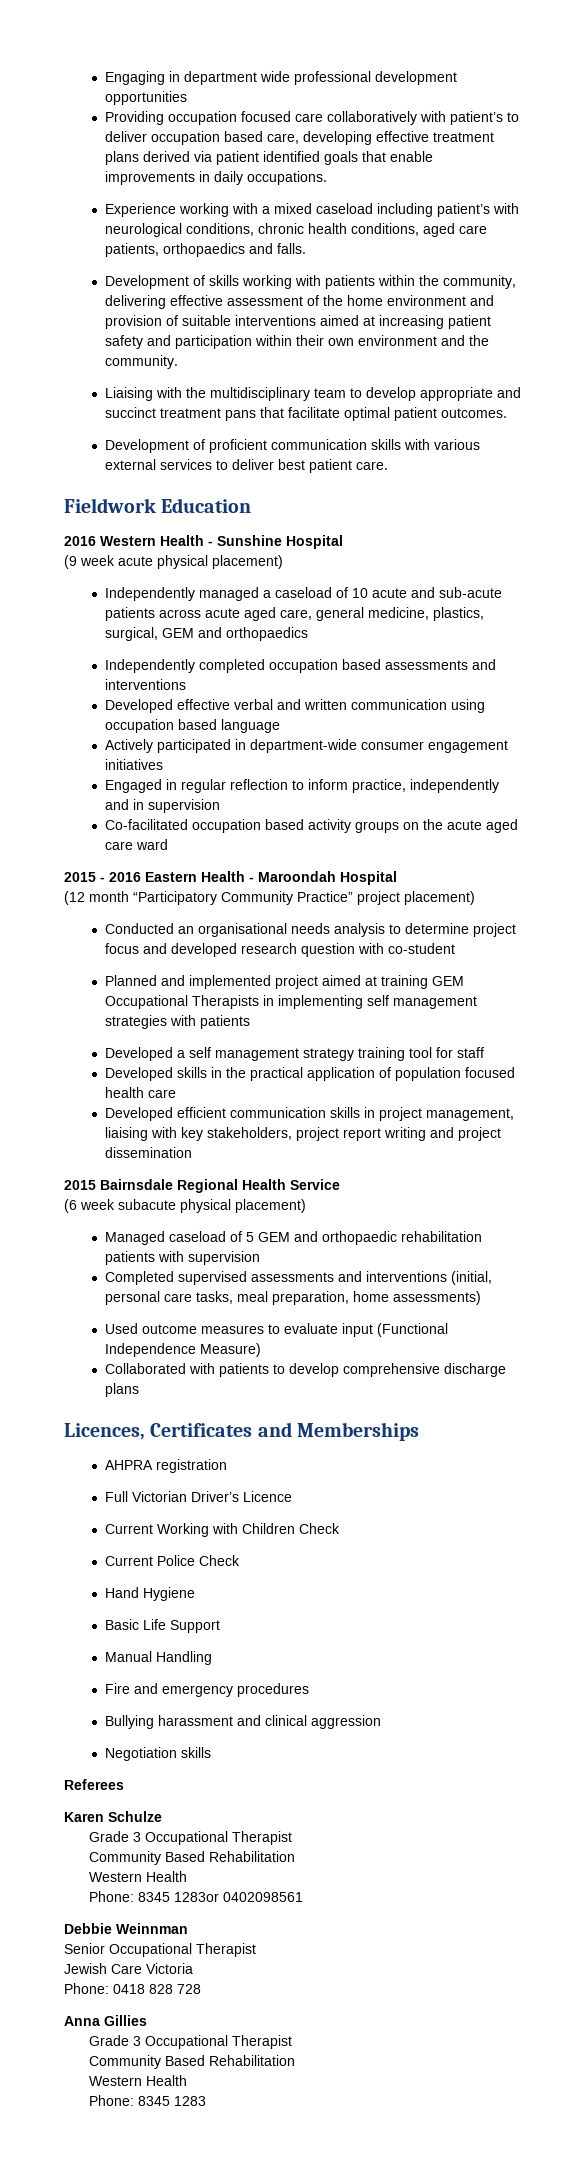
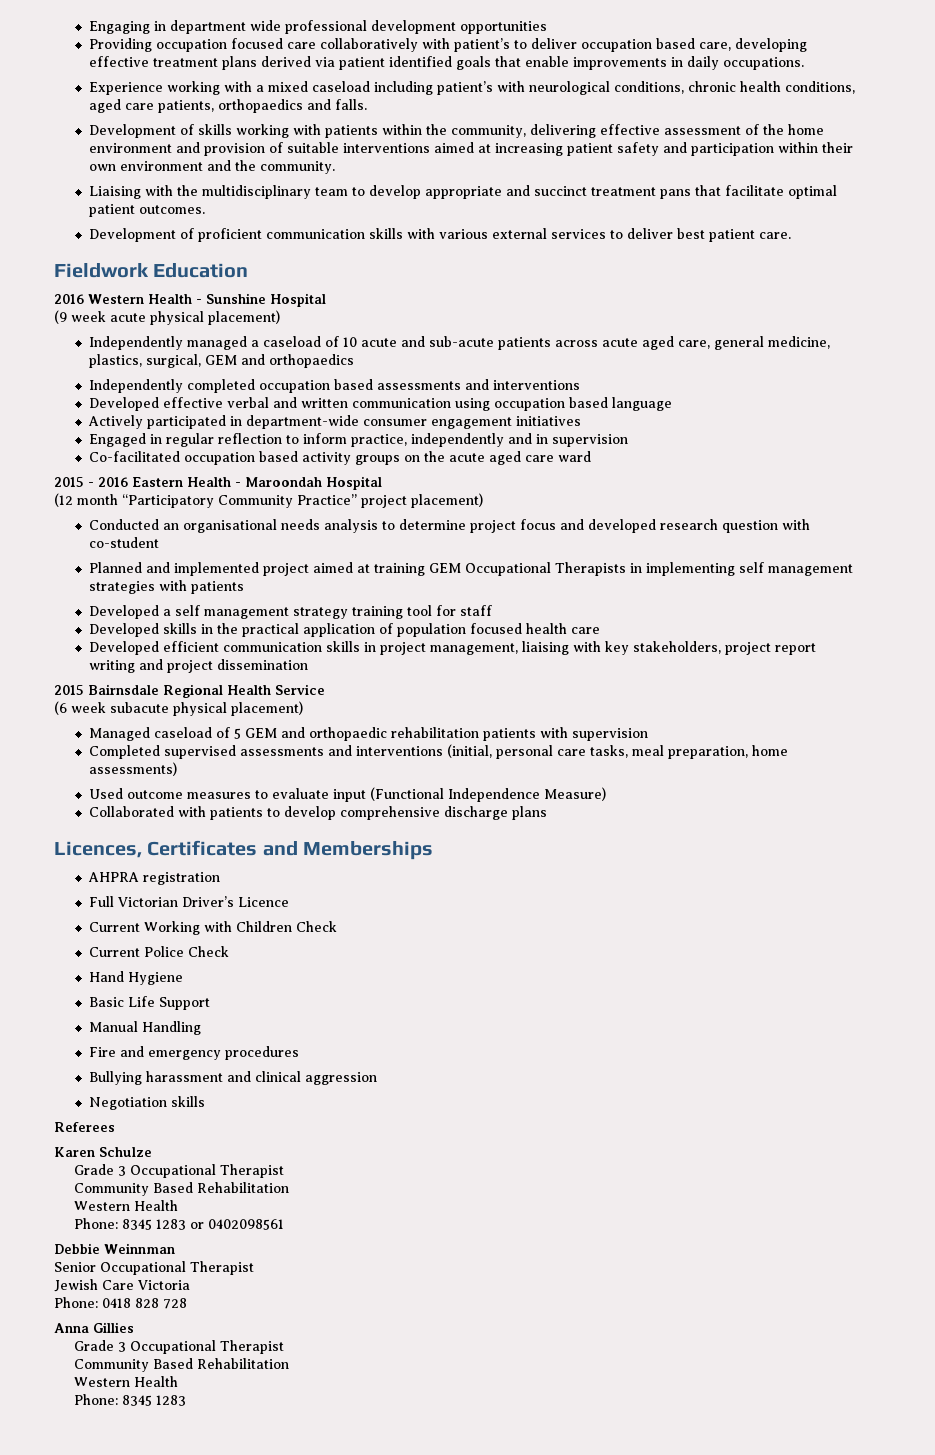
- Phone: 8345 1283or 0402098561
+ Phone: 8345 1283 or 0402098561

